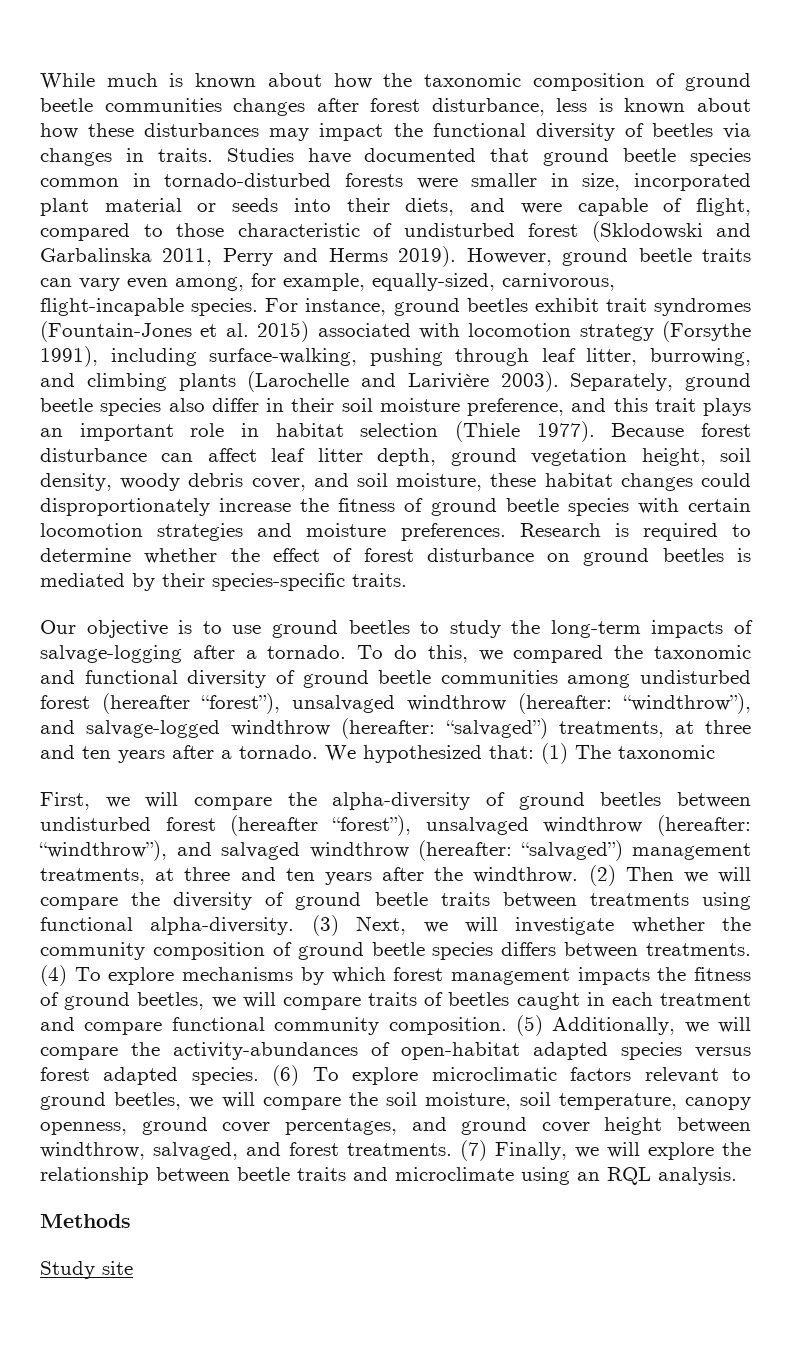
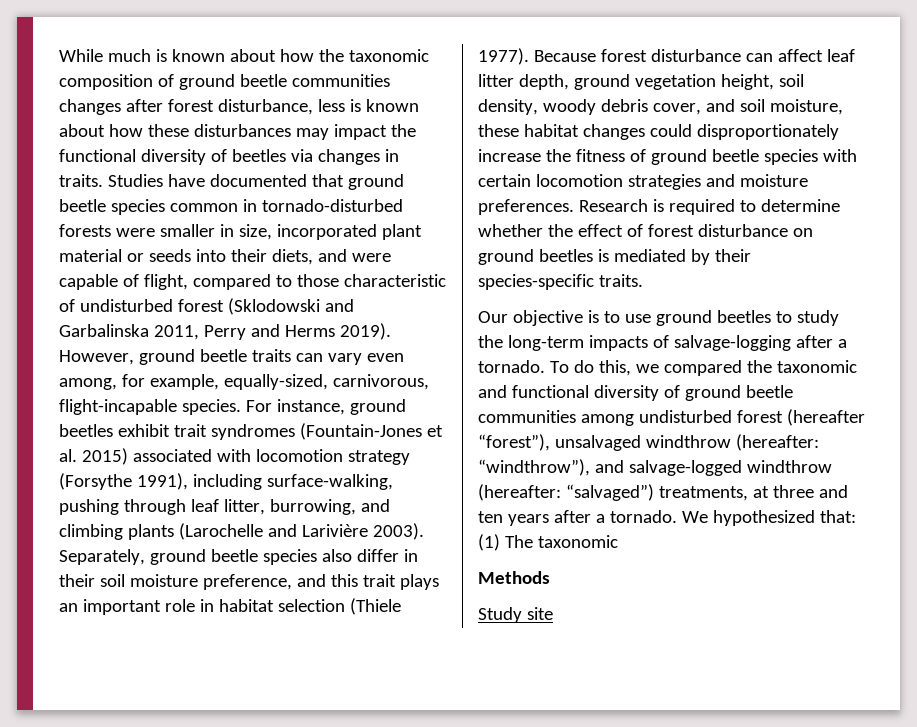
- First, we will compare the alpha-diversity of ground beetles between undisturbed forest (hereafter “forest”), unsalvaged windthrow (hereafter: “windthrow”), and salvaged windthrow (hereafter: “salvaged”) management treatments, at three and ten years after the windthrow. (2) Then we will compare the diversity of ground beetle traits between treatments using functional alpha-diversity. (3) Next, we will investigate whether the community composition of ground beetle species differs between treatments. (4) To explore mechanisms by which forest management impacts the fitness of ground beetles, we will compare traits of beetles caught in each treatment and compare functional community composition. (5) Additionally, we will compare the activity-abundances of open-habitat adapted species versus forest adapted species. (6) To explore microclimatic factors relevant to ground beetles, we will compare the soil moisture, soil temperature, canopy openness, ground cover percentages, and ground cover height between windthrow, salvaged, and forest treatments. (7) Finally, we will explore the relationship between beetle traits and microclimate using an RQL analysis.

